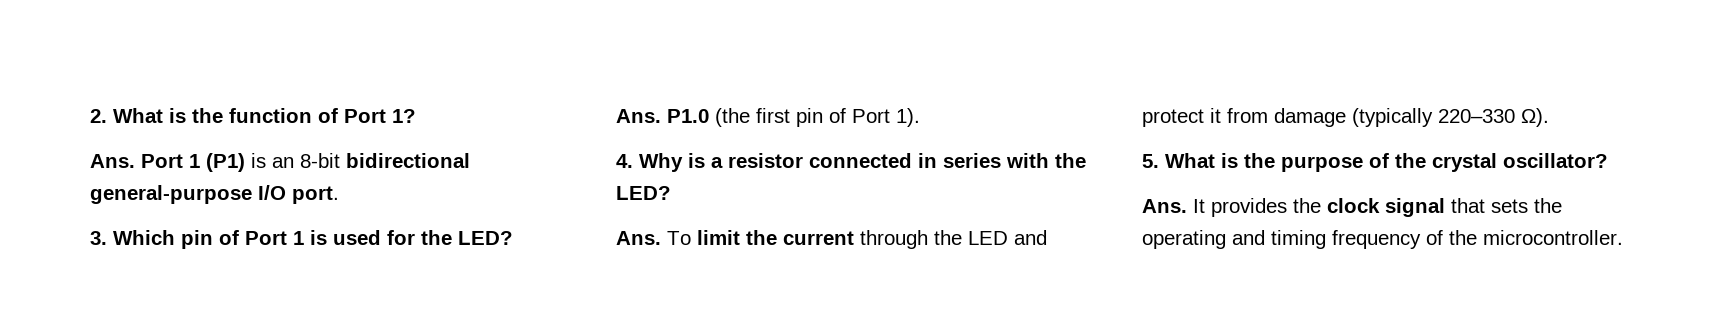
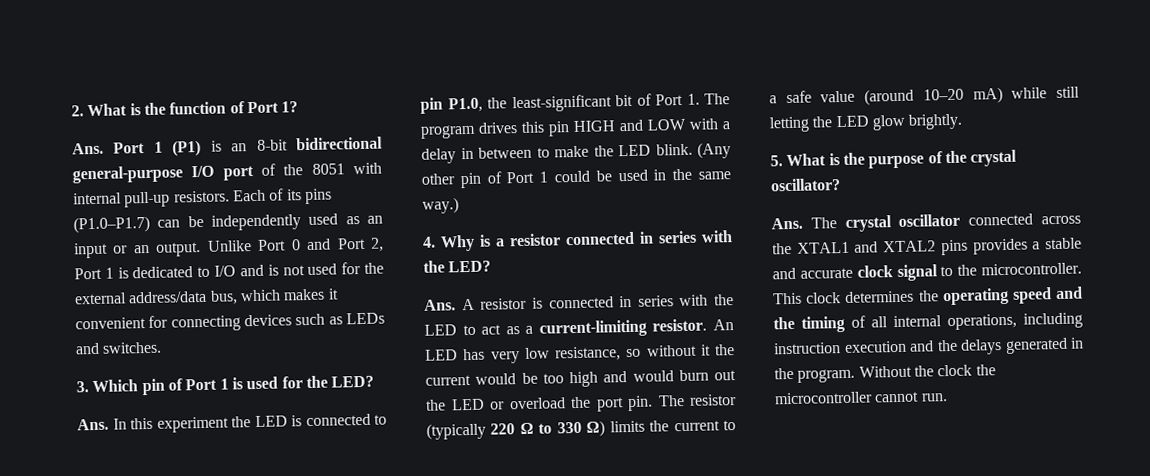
- Ans. Port 1 (P1) is an 8-bit bidirectional general-purpose I/O port.
+ Ans. Port 1 (P1) is an 8-bit bidirectional general-purpose I/O port of the 8051 with internal pull-up resistors. Each of its pins (P1.0–P1.7) can be independently used as an input or an output. Unlike Port 0 and Port 2, Port 1 is dedicated to I/O and is not used for the external address/data bus, which makes it convenient for connecting devices such as LEDs and switches.
- Ans. P1.0 (the first pin of Port 1).
+ Ans. In this experiment the LED is connected to pin P1.0, the least-significant bit of Port 1. The program drives this pin HIGH and LOW with a delay in between to make the LED blink. (Any other pin of Port 1 could be used in the same way.)
- Ans. To limit the current through the LED and protect it from damage (typically 220–330 Ω).
+ Ans. A resistor is connected in series with the LED to act as a current-limiting resistor. An LED has very low resistance, so without it the current would be too high and would burn out the LED or overload the port pin. The resistor (typically 220 Ω to 330 Ω) limits the current to a safe value (around 10–20 mA) while still letting the LED glow brightly.
- Ans. It provides the clock signal that sets the operating and timing frequency of the microcontroller.
+ Ans. The crystal oscillator connected across the XTAL1 and XTAL2 pins provides a stable and accurate clock signal to the microcontroller. This clock determines the operating speed and the timing of all internal operations, including instruction execution and the delays generated in the program. Without the clock the microcontroller cannot run.

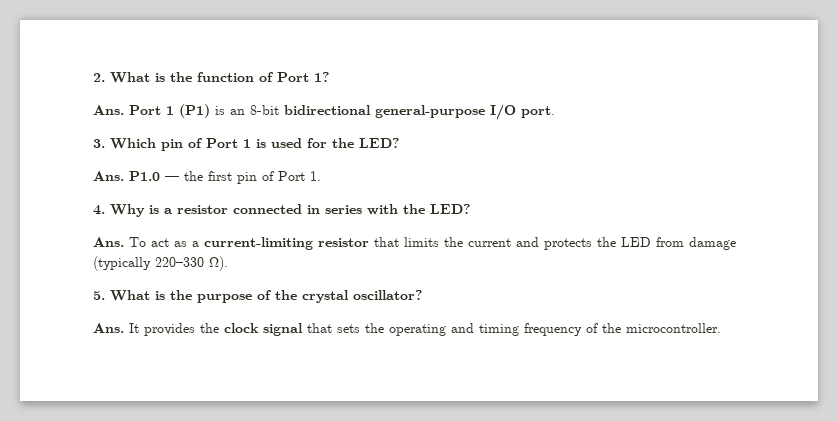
- Ans. Port 1 (P1) is an 8-bit bidirectional general-purpose I/O port of the 8051 with internal pull-up resistors. Each of its pins (P1.0–P1.7) can be independently used as an input or an output. Unlike Port 0 and Port 2, Port 1 is dedicated to I/O and is not used for the external address/data bus, which makes it convenient for connecting devices such as LEDs and switches.
+ Ans. Port 1 (P1) is an 8-bit bidirectional general-purpose I/O port.
- Ans. In this experiment the LED is connected to pin P1.0, the least-significant bit of Port 1. The program drives this pin HIGH and LOW with a delay in between to make the LED blink. (Any other pin of Port 1 could be used in the same way.)
+ Ans. P1.0 — the first pin of Port 1.
- Ans. A resistor is connected in series with the LED to act as a current-limiting resistor. An LED has very low resistance, so without it the current would be too high and would burn out the LED or overload the port pin. The resistor (typically 220 Ω to 330 Ω) limits the current to a safe value (around 10–20 mA) while still letting the LED glow brightly.
+ Ans. To act as a current-limiting resistor that limits the current and protects the LED from damage (typically 220–330 Ω).
- Ans. The crystal oscillator connected across the XTAL1 and XTAL2 pins provides a stable and accurate clock signal to the microcontroller. This clock determines the operating speed and the timing of all internal operations, including instruction execution and the delays generated in the program. Without the clock the microcontroller cannot run.
+ Ans. It provides the clock signal that sets the operating and timing frequency of the microcontroller.

